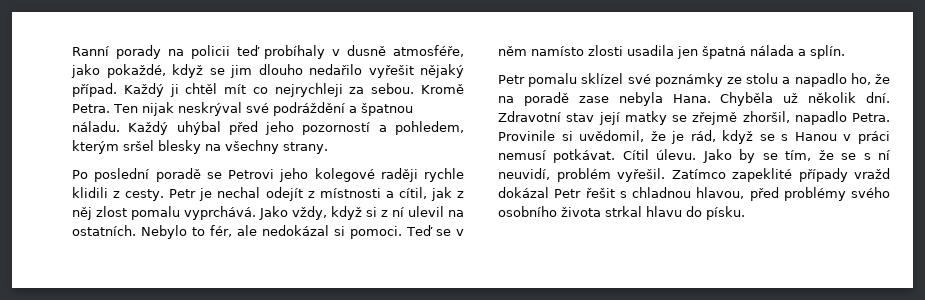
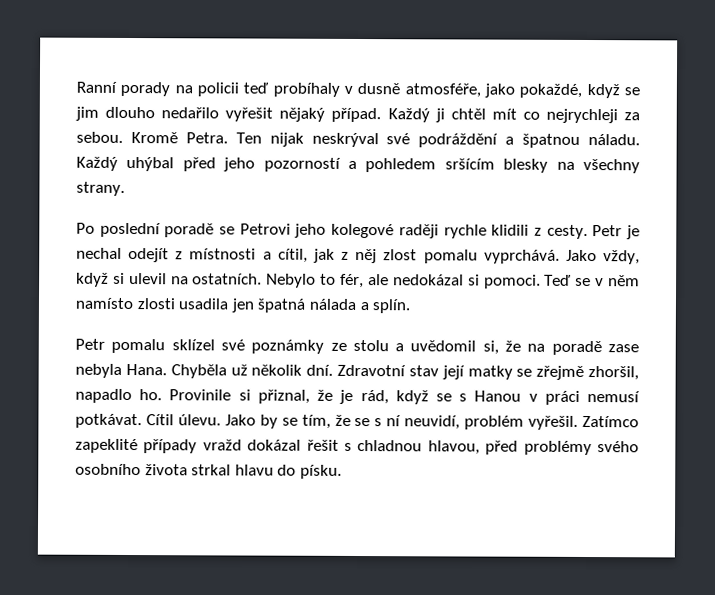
- Každý uhýbal před jeho pozorností a pohledem, kterým sršel blesky na všechny strany.
+ Každý uhýbal před jeho pozorností a pohledem sršícím blesky na všechny strany.
- Jako vždy, když si z ní ulevil na ostatních.
+ Jako vždy, když si ulevil na ostatních.
- Petr pomalu sklízel své poznámky ze stolu a napadlo ho, že na poradě zase nebyla Hana.
+ Petr pomalu sklízel své poznámky ze stolu a uvědomil si, že na poradě zase nebyla Hana.
- Zdravotní stav její matky se zřejmě zhoršil, napadlo Petra.
+ Zdravotní stav její matky se zřejmě zhoršil, napadlo ho.
- Provinile si uvědomil, že je rád, když se s Hanou v práci nemusí potkávat.
+ Provinile si přiznal, že je rád, když se s Hanou v práci nemusí potkávat.
- Zatímco zapeklité případy vražd dokázal Petr řešit s chladnou hlavou, před problémy svého osobního života strkal hlavu do písku.
+ Zatímco zapeklité případy vražd dokázal řešit s chladnou hlavou, před problémy svého osobního života strkal hlavu do písku.

